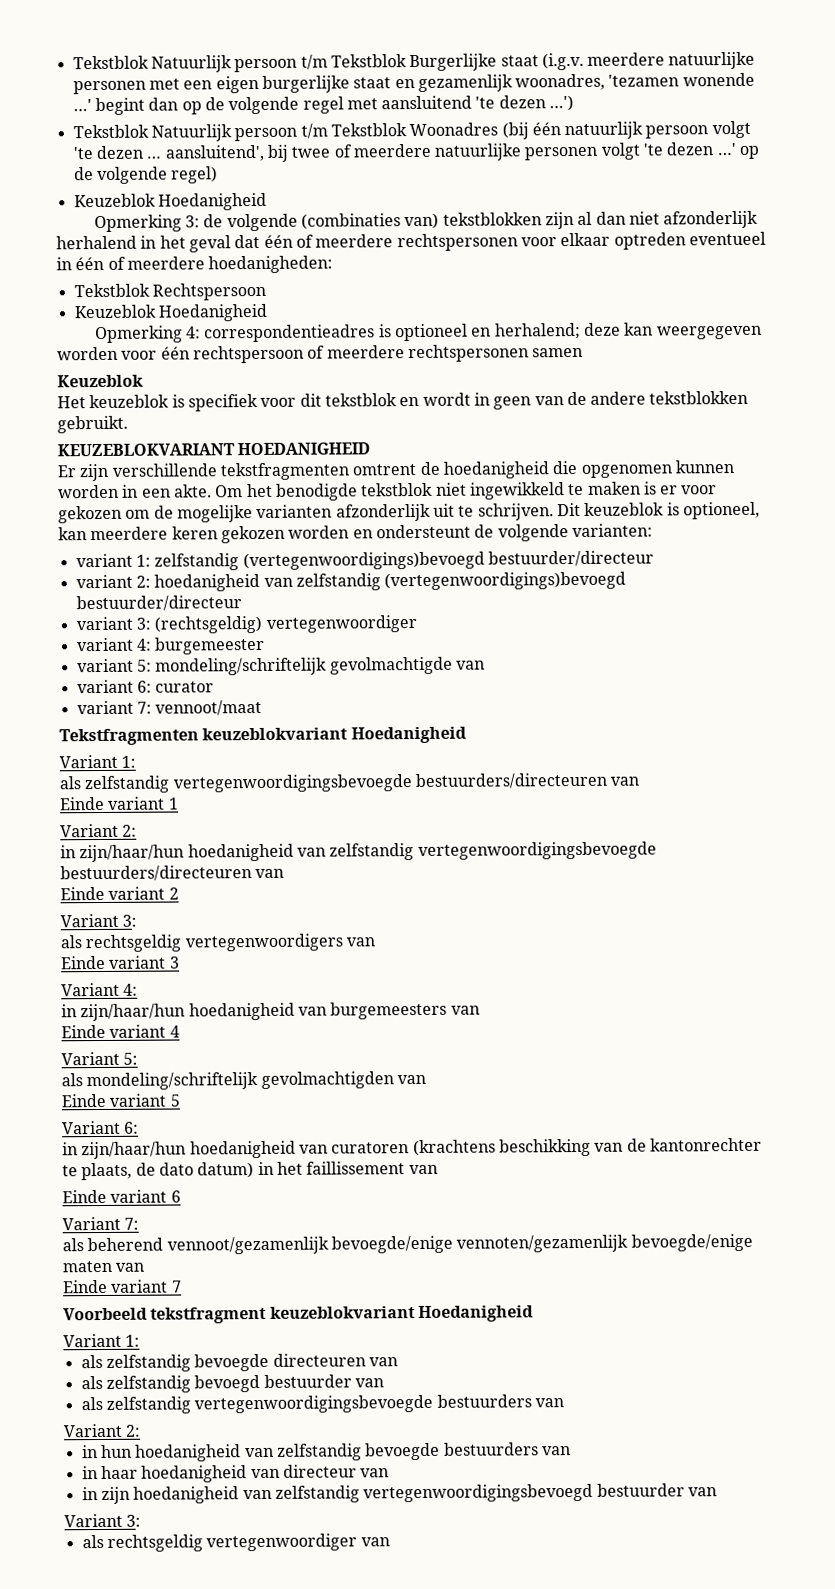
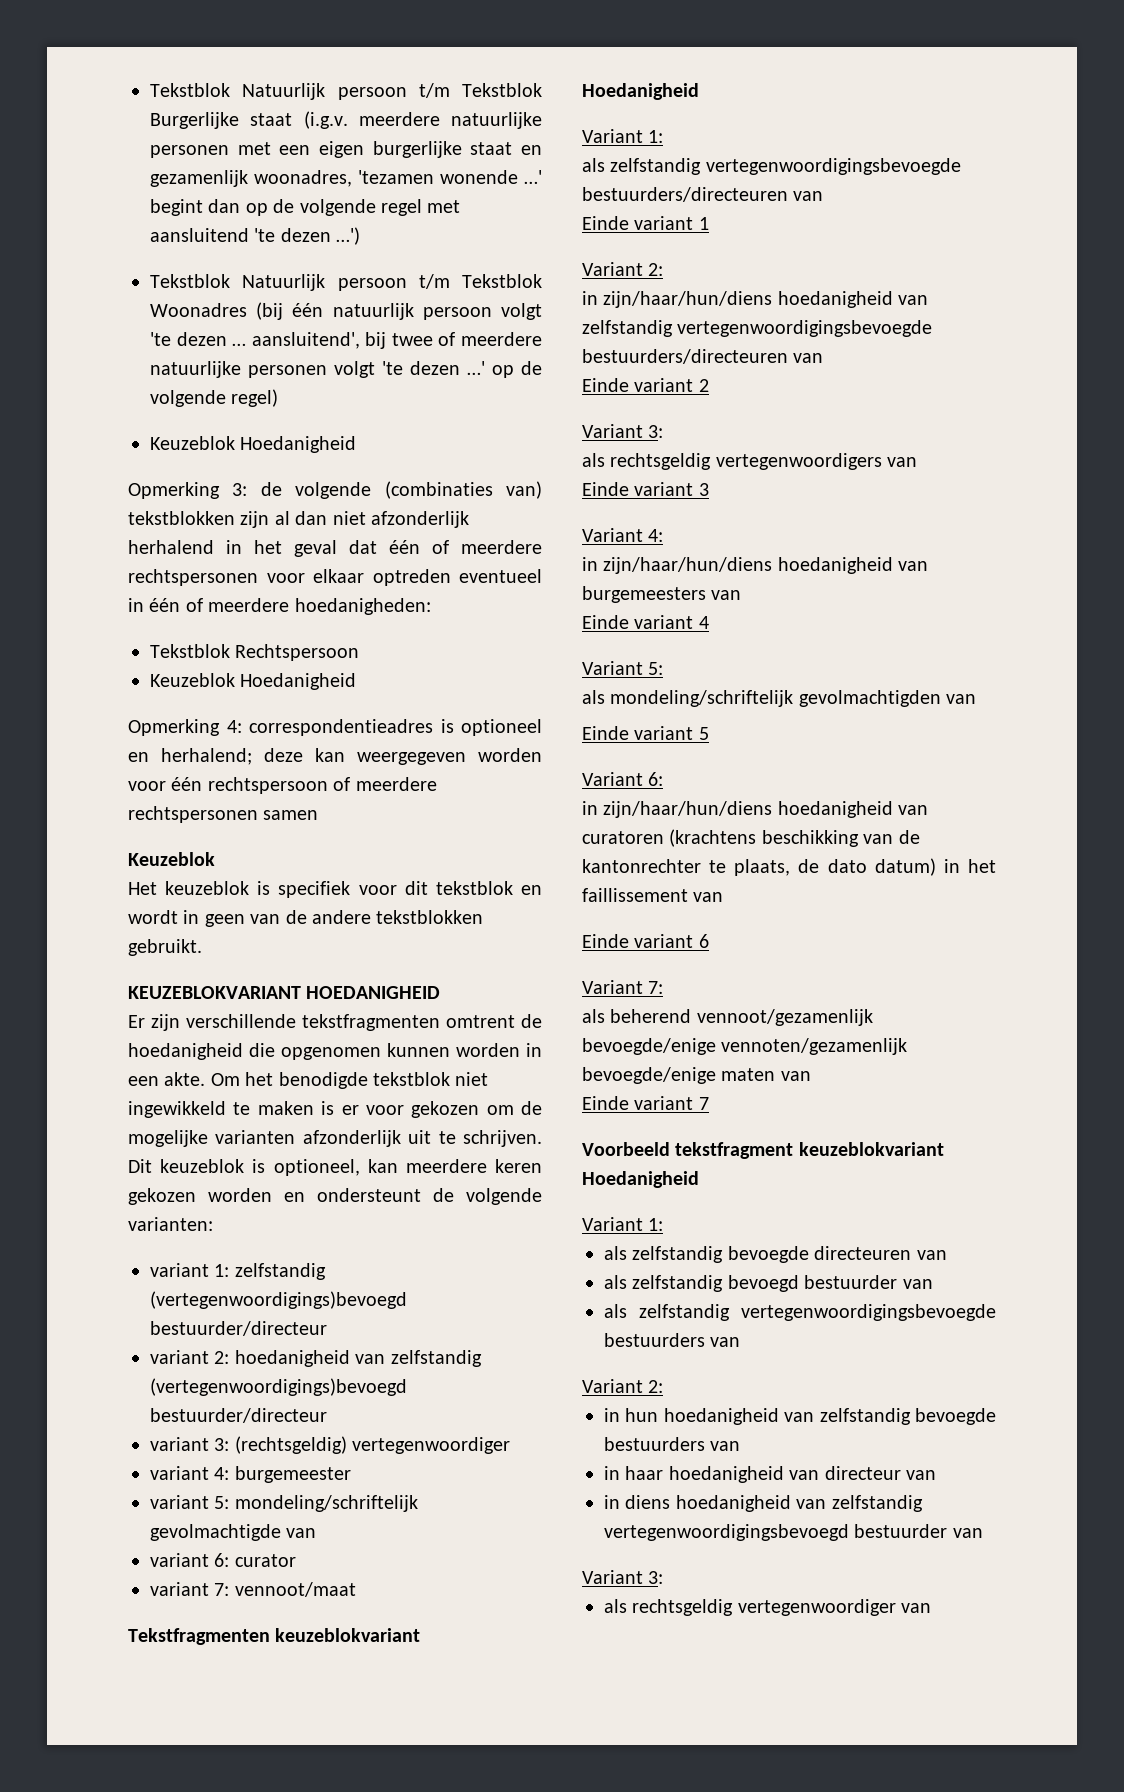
- in zijn/haar/hun hoedanigheid van zelfstandig vertegenwoordigingsbevoegde bestuurders/directeuren van
+ in zijn/haar/hun/diens hoedanigheid van zelfstandig vertegenwoordigingsbevoegde bestuurders/directeuren van
- in zijn/haar/hun hoedanigheid van burgemeesters van
+ in zijn/haar/hun/diens hoedanigheid van burgemeesters van
- in zijn/haar/hun hoedanigheid van curatoren (krachtens beschikking van de kantonrechter te plaats, de dato datum) in het faillissement van
+ in zijn/haar/hun/diens hoedanigheid van curatoren (krachtens beschikking van de kantonrechter te plaats, de dato datum) in het faillissement van
- in zijn hoedanigheid van zelfstandig vertegenwoordigingsbevoegd bestuurder van
+ in diens hoedanigheid van zelfstandig vertegenwoordigingsbevoegd bestuurder van

